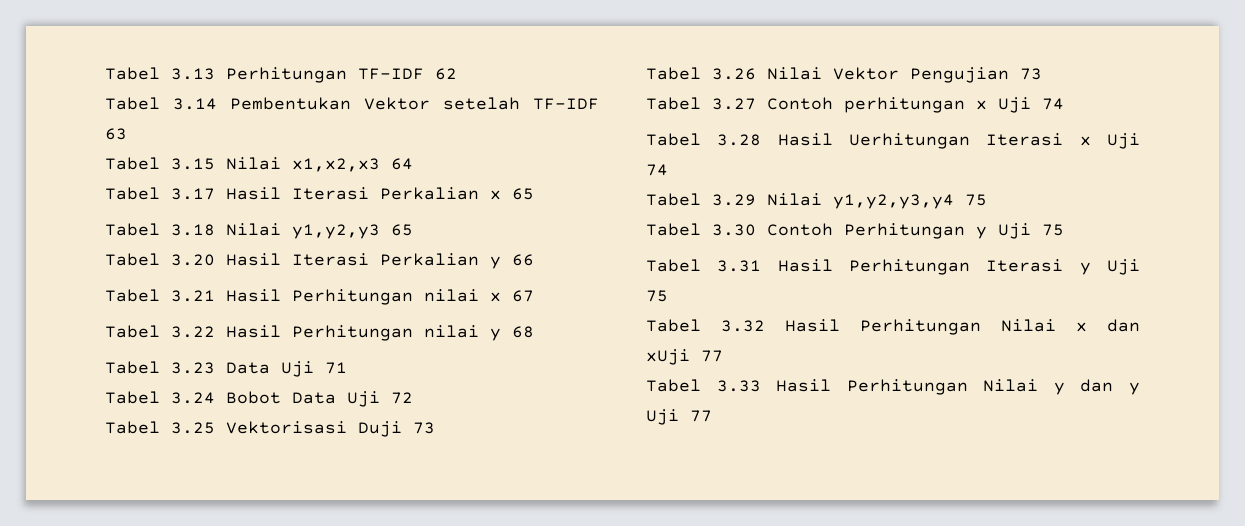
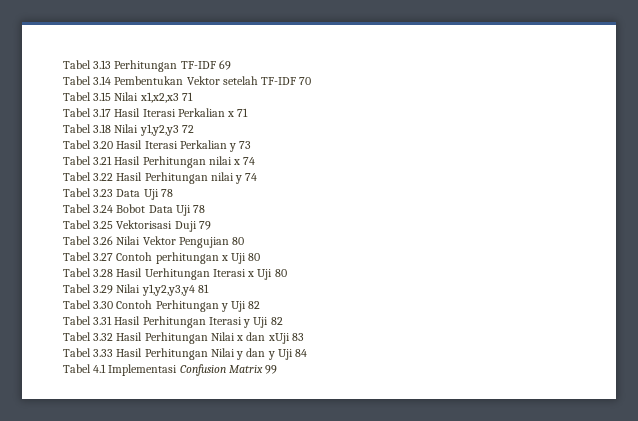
- Tabel 3.13 Perhitungan TF-IDF 62
+ Tabel 3.13 Perhitungan TF-IDF 69
- Tabel 3.14 Pembentukan Vektor setelah TF-IDF 63
+ Tabel 3.14 Pembentukan Vektor setelah TF-IDF 70
- Tabel 3.15 Nilai x1,x2,x3 64
+ Tabel 3.15 Nilai x1,x2,x3 71
- Tabel 3.17 Hasil Iterasi Perkalian x 65
+ Tabel 3.17 Hasil Iterasi Perkalian x 71
- Tabel 3.18 Nilai y1,y2,y3 65
+ Tabel 3.18 Nilai y1,y2,y3 72
- Tabel 3.20 Hasil Iterasi Perkalian y 66
+ Tabel 3.20 Hasil Iterasi Perkalian y 73
- Tabel 3.21 Hasil Perhitungan nilai x 67
+ Tabel 3.21 Hasil Perhitungan nilai x 74
- Tabel 3.22 Hasil Perhitungan nilai y 68
+ Tabel 3.22 Hasil Perhitungan nilai y 74
- Tabel 3.23 Data Uji 71
+ Tabel 3.23 Data Uji 78
- Tabel 3.24 Bobot Data Uji 72
+ Tabel 3.24 Bobot Data Uji 78
- Tabel 3.25 Vektorisasi Duji 73
+ Tabel 3.25 Vektorisasi Duji 79
- Tabel 3.26 Nilai Vektor Pengujian 73
+ Tabel 3.26 Nilai Vektor Pengujian 80
- Tabel 3.27 Contoh perhitungan x Uji 74
+ Tabel 3.27 Contoh perhitungan x Uji 80
- Tabel 3.28 Hasil Uerhitungan Iterasi x Uji 74
+ Tabel 3.28 Hasil Uerhitungan Iterasi x Uji 80
- Tabel 3.29 Nilai y1,y2,y3,y4 75
+ Tabel 3.29 Nilai y1,y2,y3,y4 81
- Tabel 3.30 Contoh Perhitungan y Uji 75
+ Tabel 3.30 Contoh Perhitungan y Uji 82
- Tabel 3.31 Hasil Perhitungan Iterasi y Uji 75
+ Tabel 3.31 Hasil Perhitungan Iterasi y Uji 82
- Tabel 3.32 Hasil Perhitungan Nilai x dan xUji 77
+ Tabel 3.32 Hasil Perhitungan Nilai x dan xUji 83
- Tabel 3.33 Hasil Perhitungan Nilai y dan y Uji 77
+ Tabel 3.33 Hasil Perhitungan Nilai y dan y Uji 84
+ Tabel 4.1 Implementasi Confusion Matrix 99

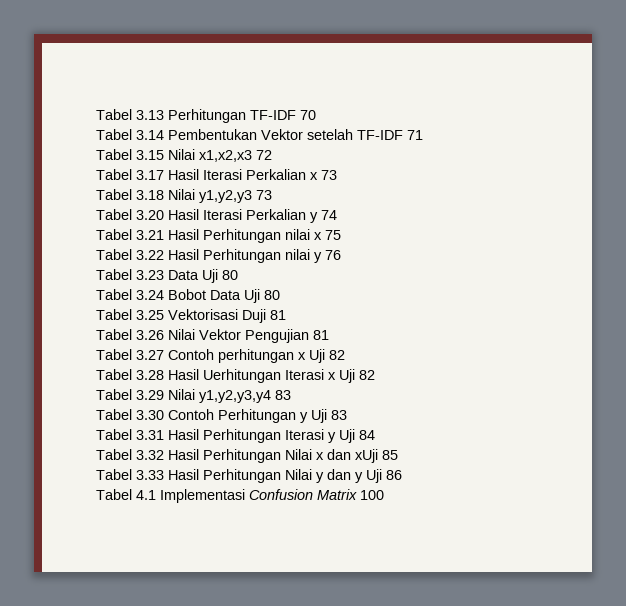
- Tabel 3.13 Perhitungan TF-IDF 69
+ Tabel 3.13 Perhitungan TF-IDF 70
- Tabel 3.14 Pembentukan Vektor setelah TF-IDF 70
+ Tabel 3.14 Pembentukan Vektor setelah TF-IDF 71
- Tabel 3.15 Nilai x1,x2,x3 71
+ Tabel 3.15 Nilai x1,x2,x3 72
- Tabel 3.17 Hasil Iterasi Perkalian x 71
+ Tabel 3.17 Hasil Iterasi Perkalian x 73
- Tabel 3.18 Nilai y1,y2,y3 72
+ Tabel 3.18 Nilai y1,y2,y3 73
- Tabel 3.20 Hasil Iterasi Perkalian y 73
+ Tabel 3.20 Hasil Iterasi Perkalian y 74
- Tabel 3.21 Hasil Perhitungan nilai x 74
+ Tabel 3.21 Hasil Perhitungan nilai x 75
- Tabel 3.22 Hasil Perhitungan nilai y 74
+ Tabel 3.22 Hasil Perhitungan nilai y 76
- Tabel 3.23 Data Uji 78
+ Tabel 3.23 Data Uji 80
- Tabel 3.24 Bobot Data Uji 78
+ Tabel 3.24 Bobot Data Uji 80
- Tabel 3.25 Vektorisasi Duji 79
+ Tabel 3.25 Vektorisasi Duji 81
- Tabel 3.26 Nilai Vektor Pengujian 80
+ Tabel 3.26 Nilai Vektor Pengujian 81
- Tabel 3.27 Contoh perhitungan x Uji 80
+ Tabel 3.27 Contoh perhitungan x Uji 82
- Tabel 3.28 Hasil Uerhitungan Iterasi x Uji 80
+ Tabel 3.28 Hasil Uerhitungan Iterasi x Uji 82
- Tabel 3.29 Nilai y1,y2,y3,y4 81
+ Tabel 3.29 Nilai y1,y2,y3,y4 83
- Tabel 3.30 Contoh Perhitungan y Uji 82
+ Tabel 3.30 Contoh Perhitungan y Uji 83
- Tabel 3.31 Hasil Perhitungan Iterasi y Uji 82
+ Tabel 3.31 Hasil Perhitungan Iterasi y Uji 84
- Tabel 3.32 Hasil Perhitungan Nilai x dan xUji 83
+ Tabel 3.32 Hasil Perhitungan Nilai x dan xUji 85
- Tabel 3.33 Hasil Perhitungan Nilai y dan y Uji 84
+ Tabel 3.33 Hasil Perhitungan Nilai y dan y Uji 86
- Tabel 4.1 Implementasi Confusion Matrix 99
+ Tabel 4.1 Implementasi Confusion Matrix 100

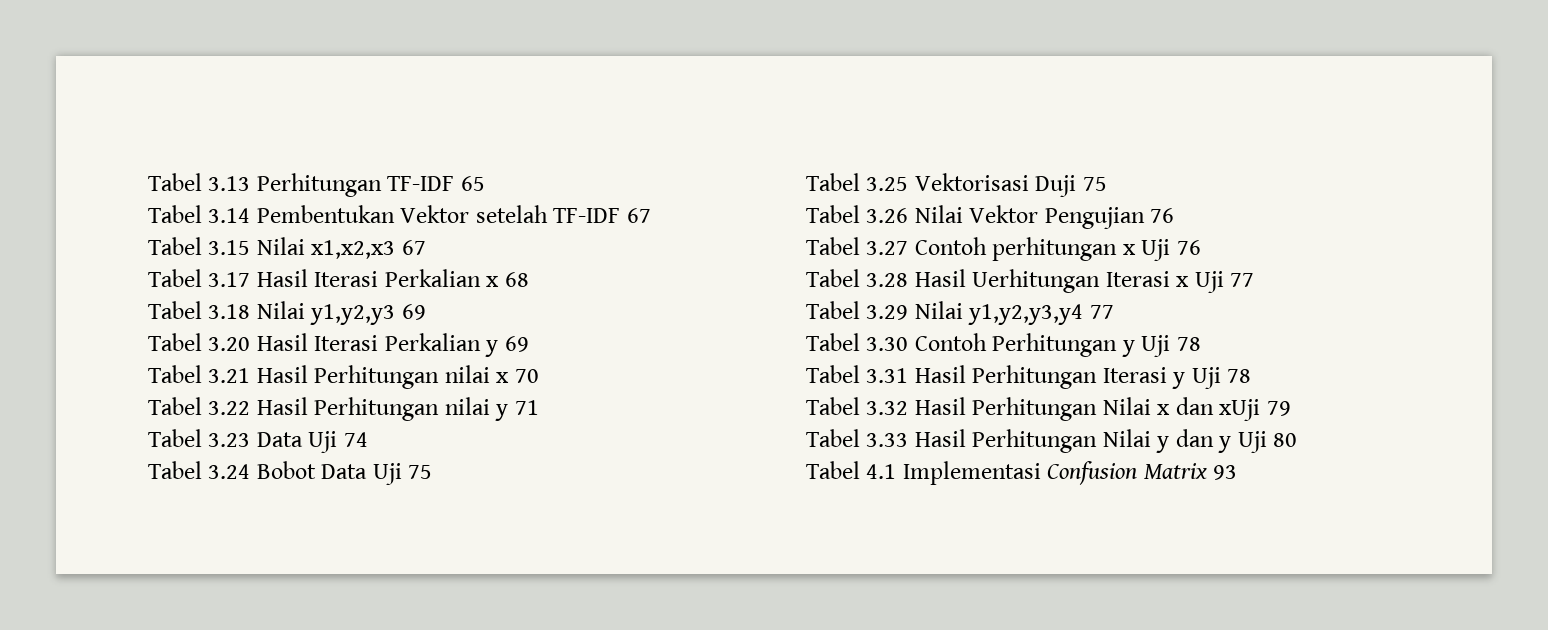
- Tabel 3.13 Perhitungan TF-IDF 70
+ Tabel 3.13 Perhitungan TF-IDF 65
- Tabel 3.14 Pembentukan Vektor setelah TF-IDF 71
+ Tabel 3.14 Pembentukan Vektor setelah TF-IDF 67
- Tabel 3.15 Nilai x1,x2,x3 72
+ Tabel 3.15 Nilai x1,x2,x3 67
- Tabel 3.17 Hasil Iterasi Perkalian x 73
+ Tabel 3.17 Hasil Iterasi Perkalian x 68
- Tabel 3.18 Nilai y1,y2,y3 73
+ Tabel 3.18 Nilai y1,y2,y3 69
- Tabel 3.20 Hasil Iterasi Perkalian y 74
+ Tabel 3.20 Hasil Iterasi Perkalian y 69
- Tabel 3.21 Hasil Perhitungan nilai x 75
+ Tabel 3.21 Hasil Perhitungan nilai x 70
- Tabel 3.22 Hasil Perhitungan nilai y 76
+ Tabel 3.22 Hasil Perhitungan nilai y 71
- Tabel 3.23 Data Uji 80
+ Tabel 3.23 Data Uji 74
- Tabel 3.24 Bobot Data Uji 80
+ Tabel 3.24 Bobot Data Uji 75
- Tabel 3.25 Vektorisasi Duji 81
+ Tabel 3.25 Vektorisasi Duji 75
- Tabel 3.26 Nilai Vektor Pengujian 81
+ Tabel 3.26 Nilai Vektor Pengujian 76
- Tabel 3.27 Contoh perhitungan x Uji 82
+ Tabel 3.27 Contoh perhitungan x Uji 76
- Tabel 3.28 Hasil Uerhitungan Iterasi x Uji 82
+ Tabel 3.28 Hasil Uerhitungan Iterasi x Uji 77
- Tabel 3.29 Nilai y1,y2,y3,y4 83
+ Tabel 3.29 Nilai y1,y2,y3,y4 77
- Tabel 3.30 Contoh Perhitungan y Uji 83
+ Tabel 3.30 Contoh Perhitungan y Uji 78
- Tabel 3.31 Hasil Perhitungan Iterasi y Uji 84
+ Tabel 3.31 Hasil Perhitungan Iterasi y Uji 78
- Tabel 3.32 Hasil Perhitungan Nilai x dan xUji 85
+ Tabel 3.32 Hasil Perhitungan Nilai x dan xUji 79
- Tabel 3.33 Hasil Perhitungan Nilai y dan y Uji 86
+ Tabel 3.33 Hasil Perhitungan Nilai y dan y Uji 80
- Tabel 4.1 Implementasi Confusion Matrix 100
+ Tabel 4.1 Implementasi Confusion Matrix 93

